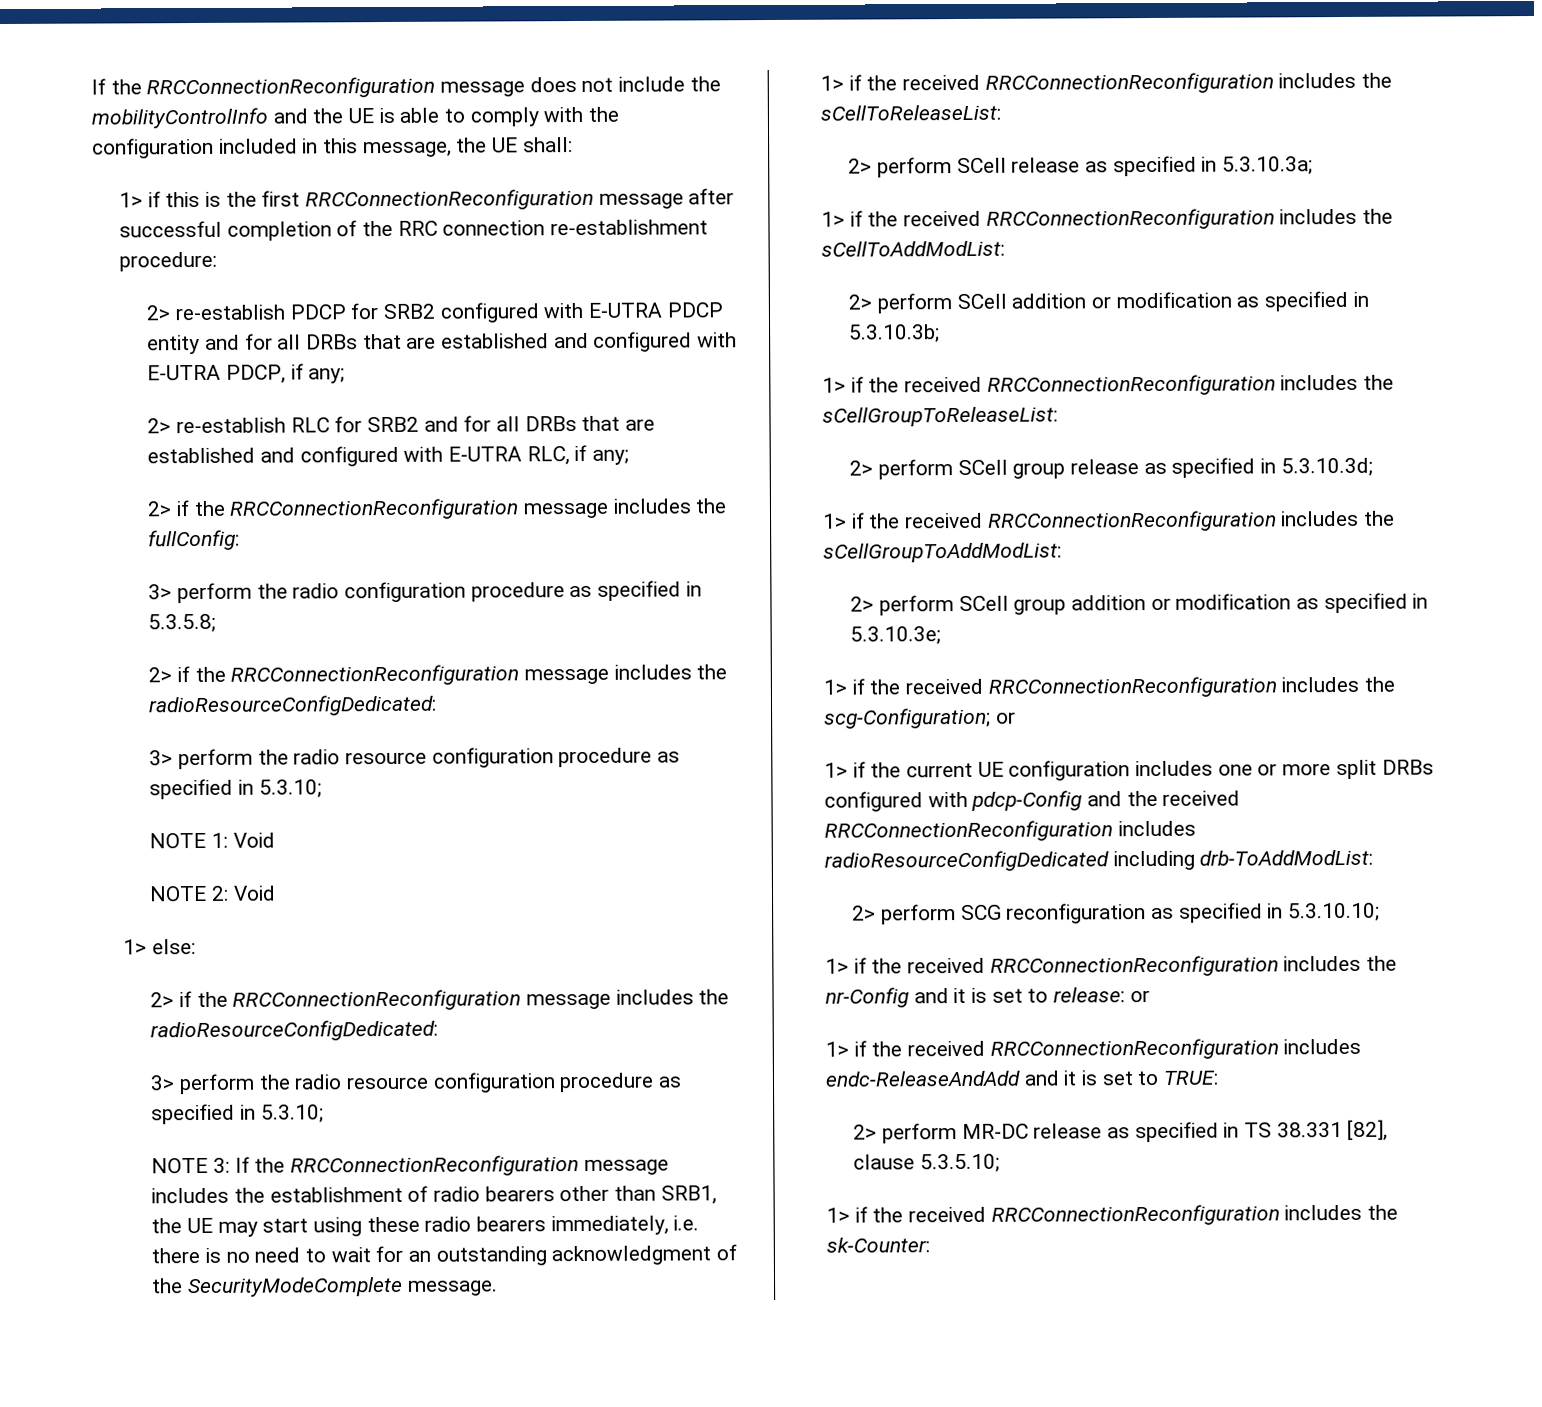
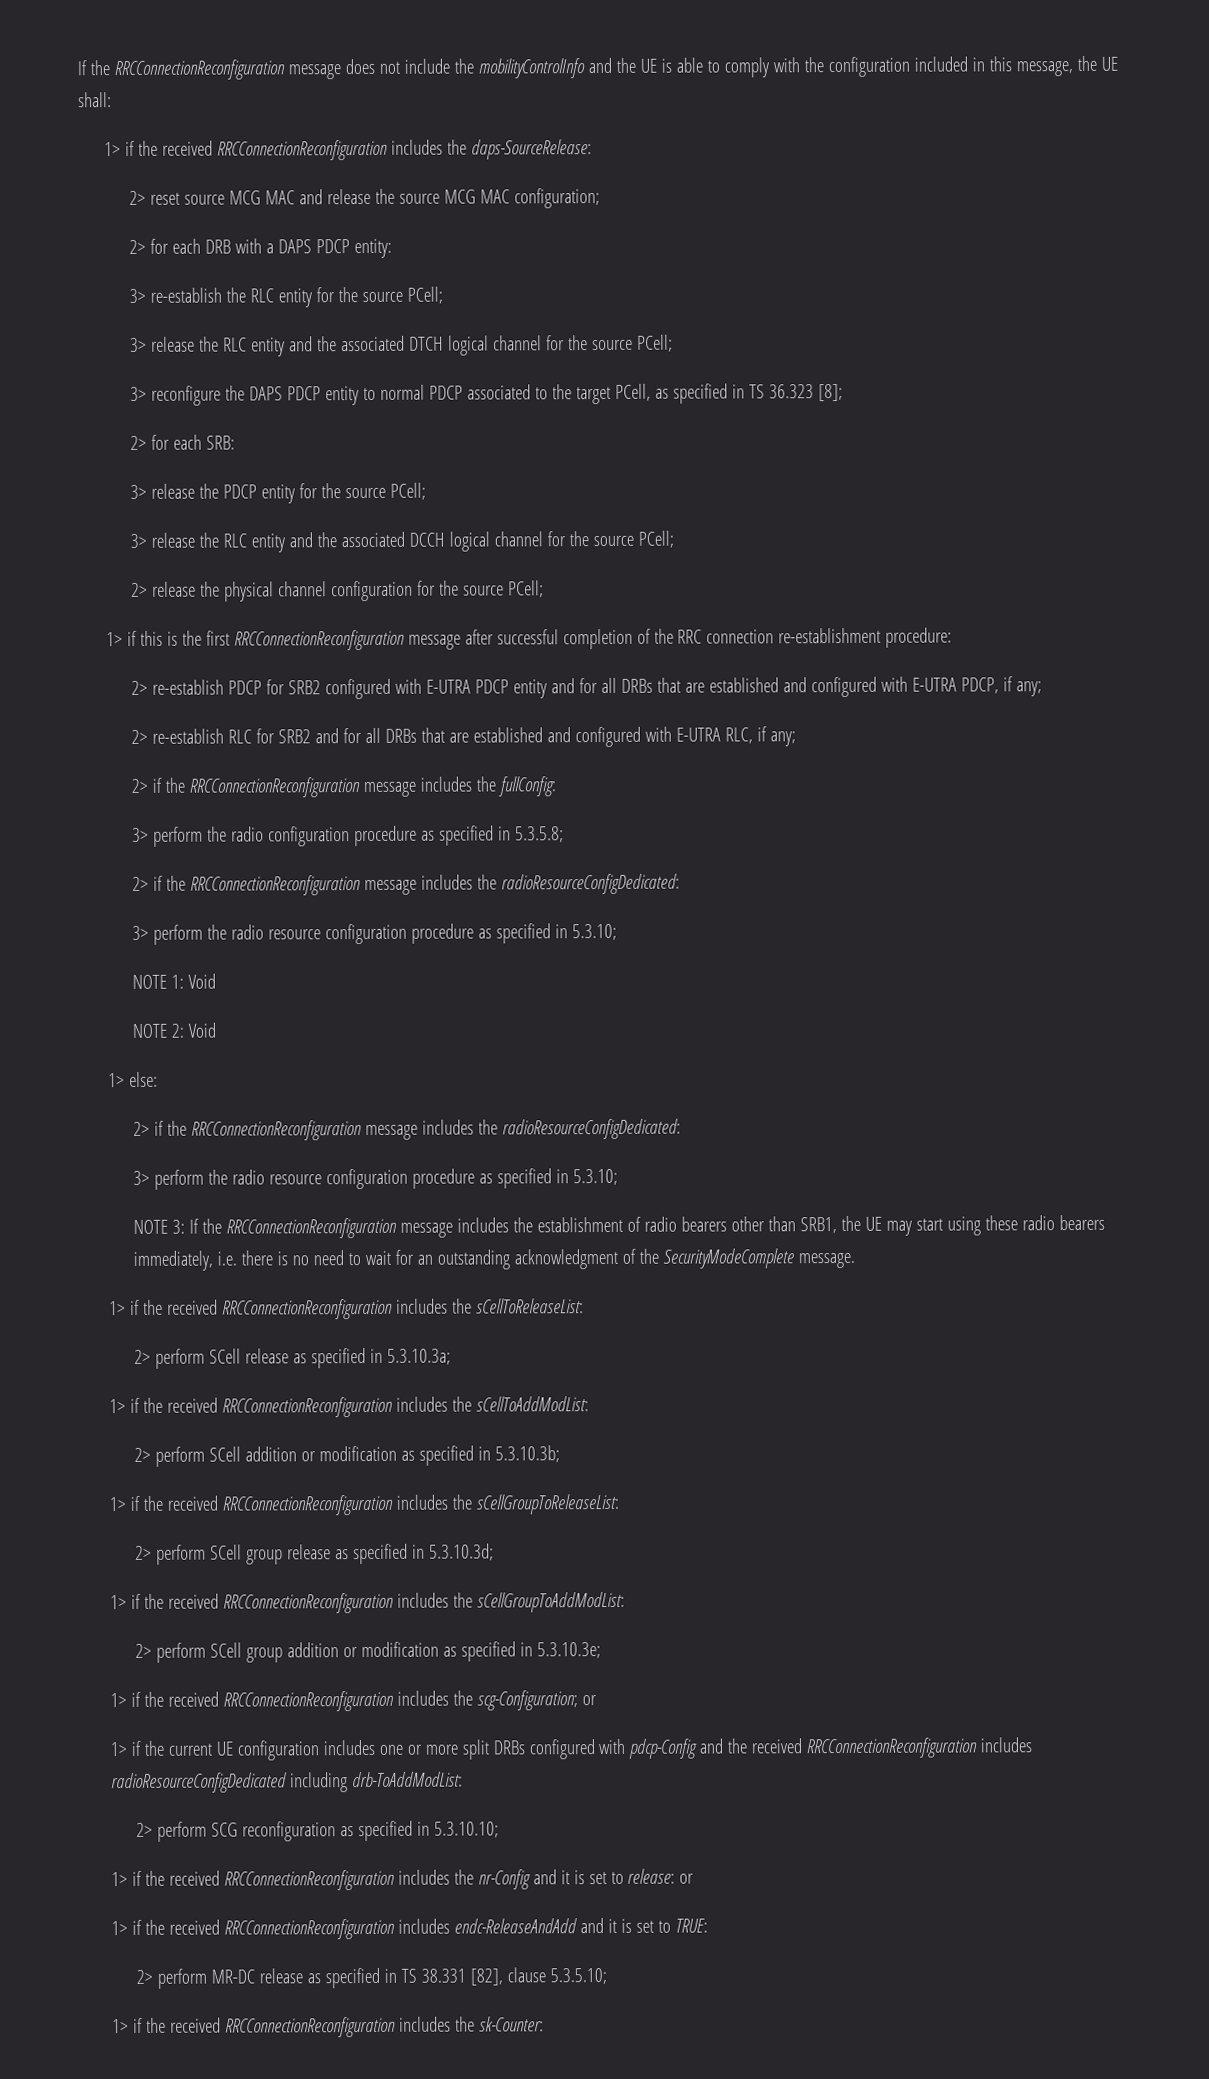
+ 1> if the received RRCConnectionReconfiguration includes the daps-SourceRelease:
+ 2> reset source MCG MAC and release the source MCG MAC configuration;
+ 2> for each DRB with a DAPS PDCP entity:
+ 3> re-establish the RLC entity for the source PCell;
+ 3> release the RLC entity and the associated DTCH logical channel for the source PCell;
+ 3> reconfigure the DAPS PDCP entity to normal PDCP associated to the target PCell, as specified in TS 36.323 [8];
+ 2> for each SRB:
+ 3> release the PDCP entity for the source PCell;
+ 3> release the RLC entity and the associated DCCH logical channel for the source PCell;
+ 2> release the physical channel configuration for the source PCell;

